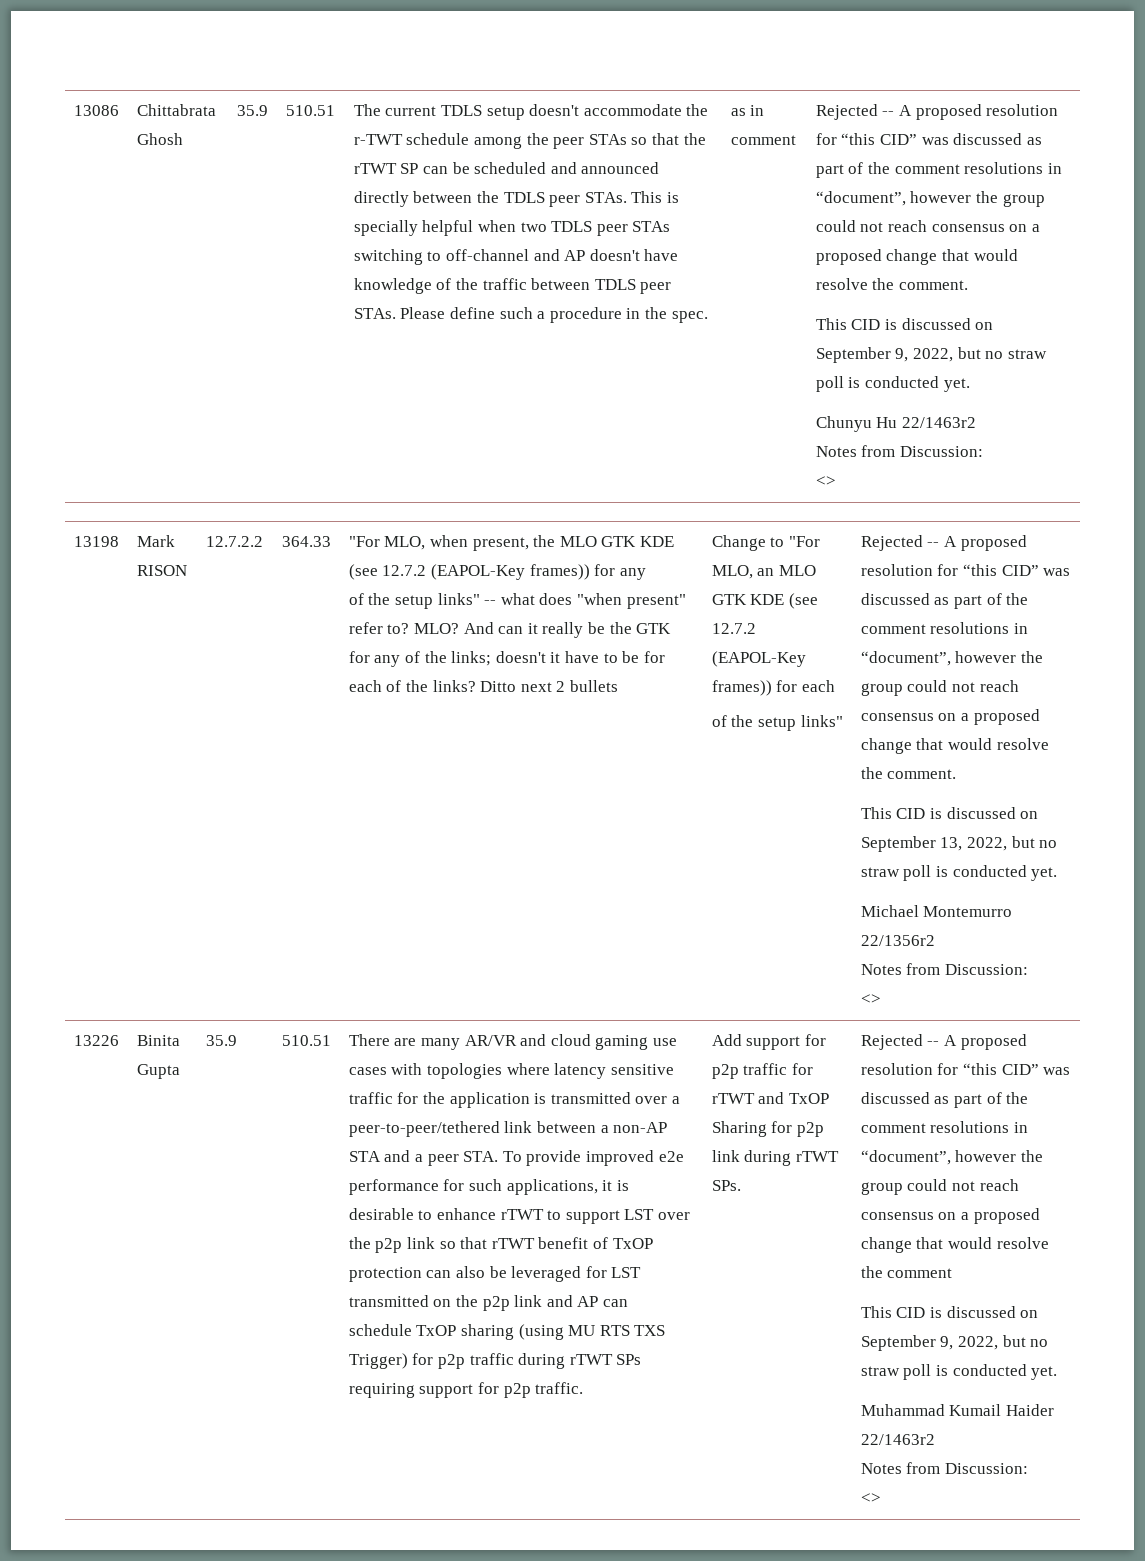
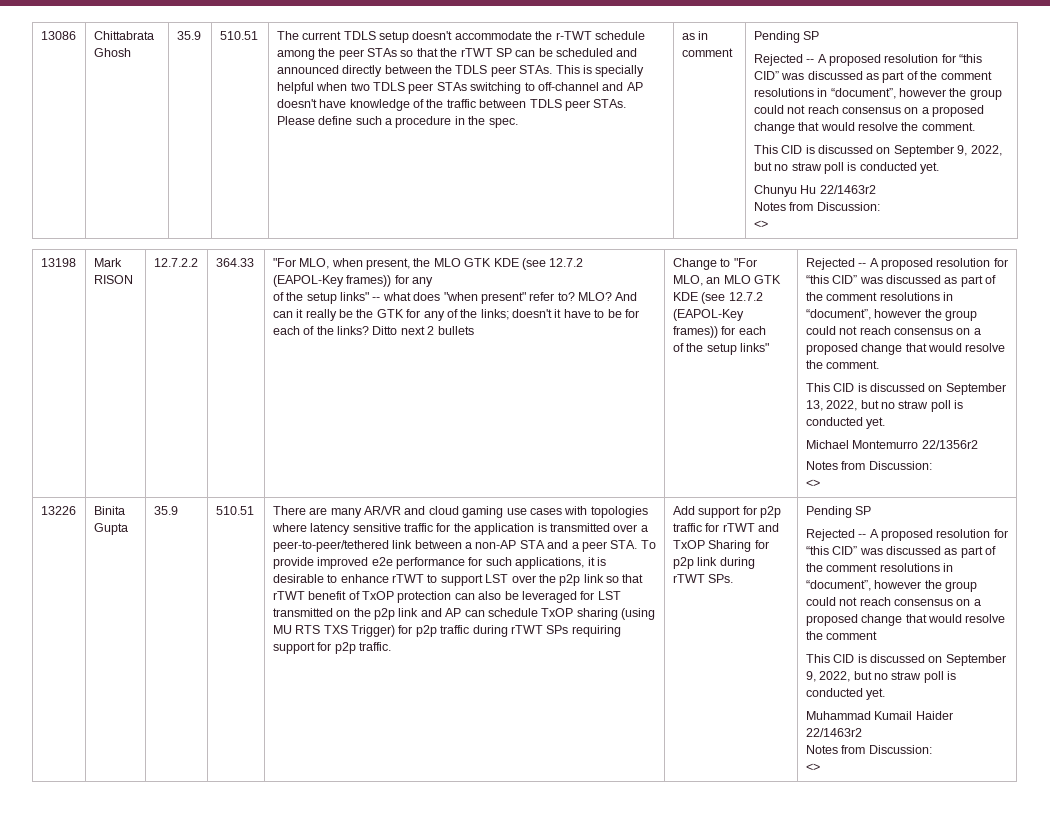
- as in comment
+ as in comment | Pending SP
- Add support for p2p traffic for rTWT and TxOP Sharing for p2p link during rTWT SPs.
+ Add support for p2p traffic for rTWT and TxOP Sharing for p2p link during rTWT SPs. | Pending SP

